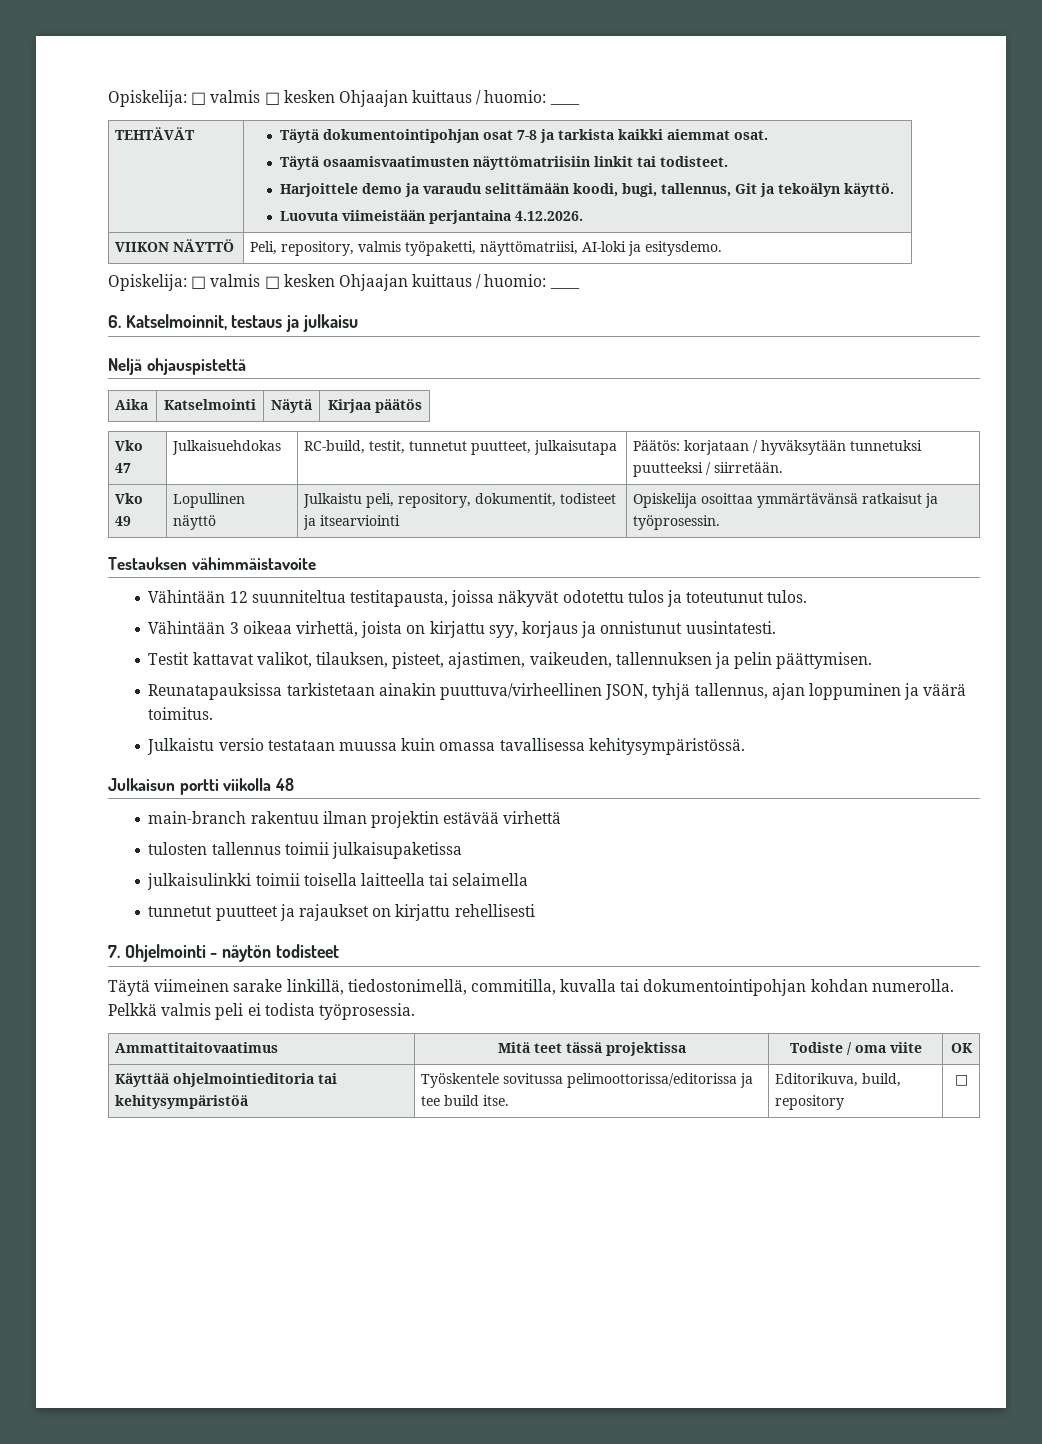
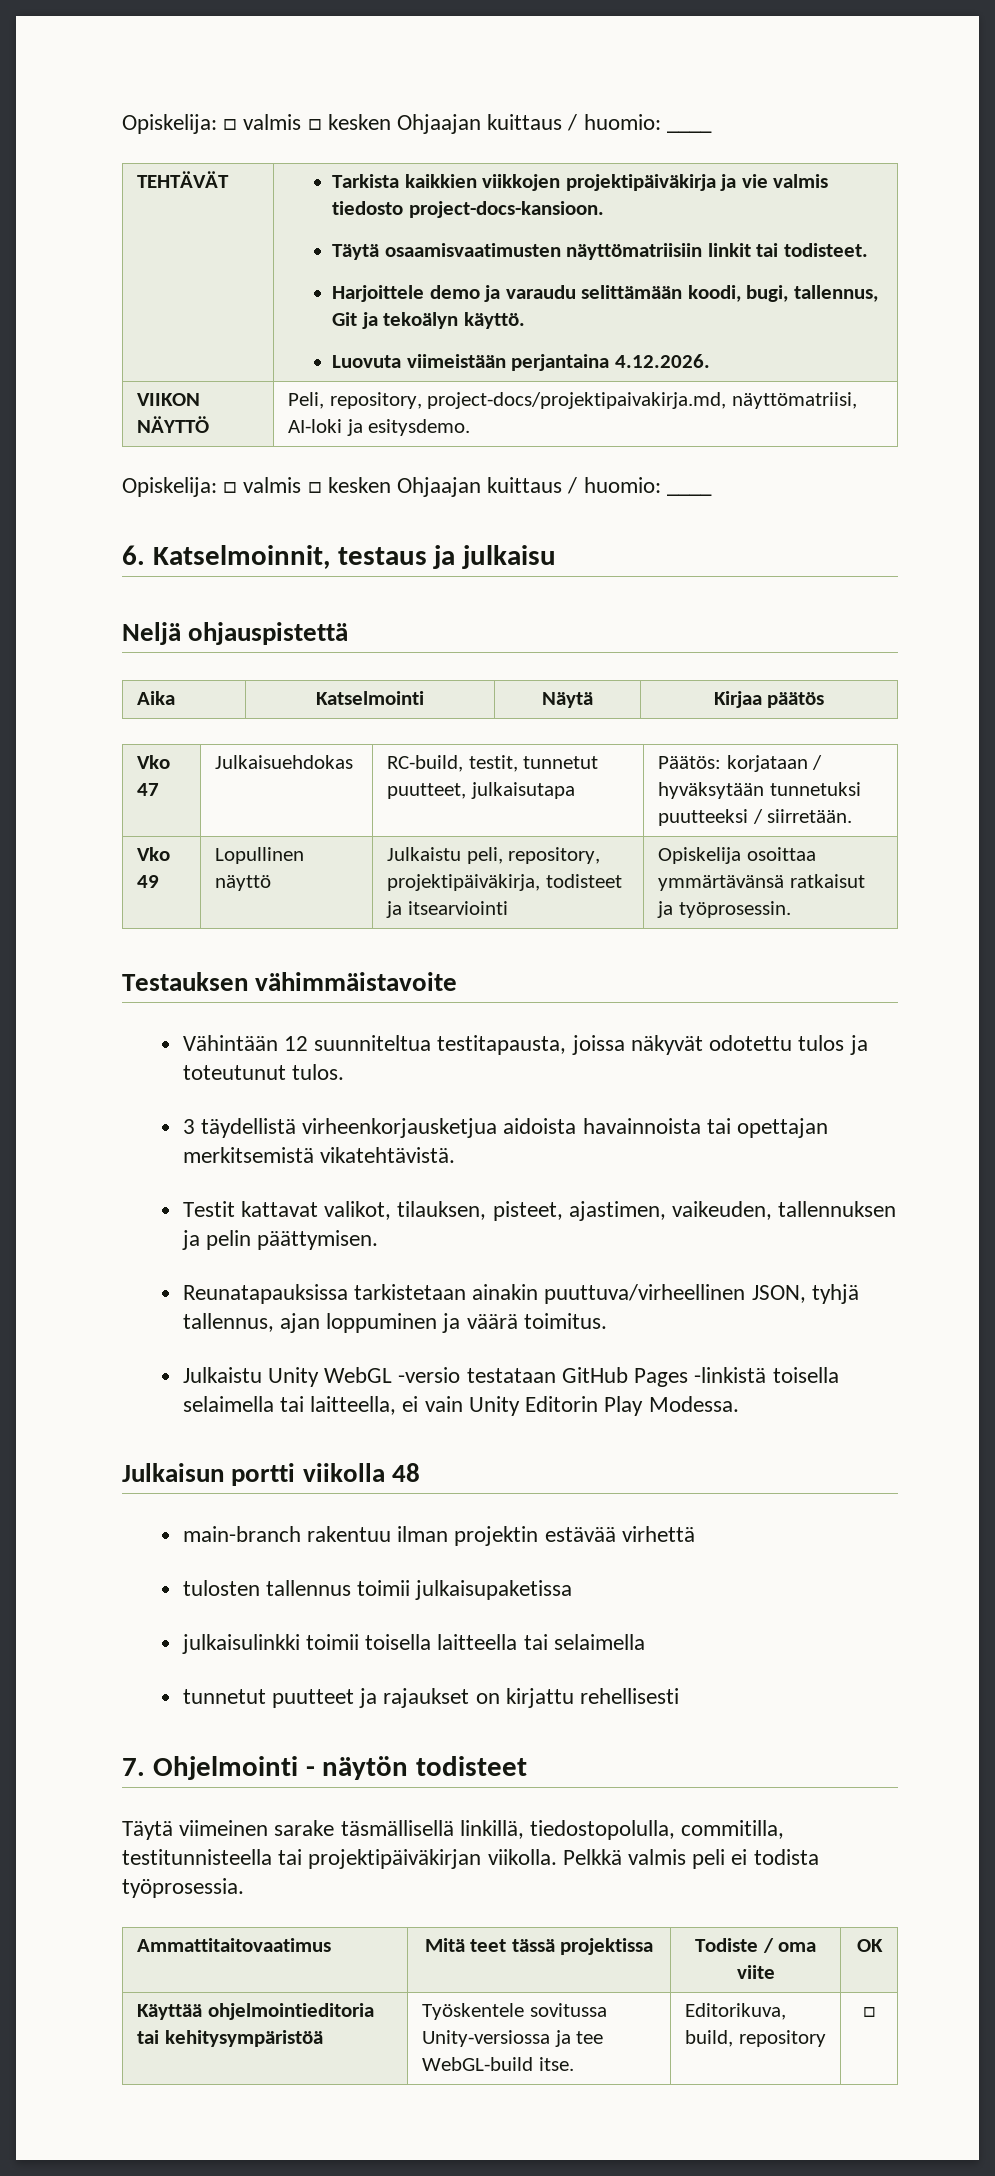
- TEHTÄVÄT | Täytä dokumentointipohjan osat 7-8 ja tarkista kaikki aiemmat osat.
+ TEHTÄVÄT | Tarkista kaikkien viikkojen projektipäiväkirja ja vie valmis tiedosto project-docs-kansioon.
- VIIKON NÄYTTÖ | Peli, repository, valmis työpaketti, näyttömatriisi, AI-loki ja esitysdemo.
+ VIIKON NÄYTTÖ | Peli, repository, project-docs/projektipaivakirja.md, näyttömatriisi, AI-loki ja esitysdemo.
- Vko 49 | Lopullinen näyttö | Julkaistu peli, repository, dokumentit, todisteet ja itsearviointi | Opiskelija osoittaa ymmärtävänsä ratkaisut ja työprosessin.
+ Vko 49 | Lopullinen näyttö | Julkaistu peli, repository, projektipäiväkirja, todisteet ja itsearviointi | Opiskelija osoittaa ymmärtävänsä ratkaisut ja työprosessin.
- Vähintään 3 oikeaa virhettä, joista on kirjattu syy, korjaus ja onnistunut uusintatesti.
+ 3 täydellistä virheenkorjausketjua aidoista havainnoista tai opettajan merkitsemistä vikatehtävistä.
- Julkaistu versio testataan muussa kuin omassa tavallisessa kehitysympäristössä.
+ Julkaistu Unity WebGL -versio testataan GitHub Pages -linkistä toisella selaimella tai laitteella, ei vain Unity Editorin Play Modessa.
- Täytä viimeinen sarake linkillä, tiedostonimellä, commitilla, kuvalla tai dokumentointipohjan kohdan numerolla.
+ Täytä viimeinen sarake täsmällisellä linkillä, tiedostopolulla, commitilla, testitunnisteella tai projektipäiväkirjan viikolla.
- Käyttää ohjelmointieditoria tai kehitysympäristöä | Työskentele sovitussa pelimoottorissa/editorissa ja tee build itse. | Editorikuva, build, repository | □
+ Käyttää ohjelmointieditoria tai kehitysympäristöä | Työskentele sovitussa Unity-versiossa ja tee WebGL-build itse. | Editorikuva, build, repository | □

